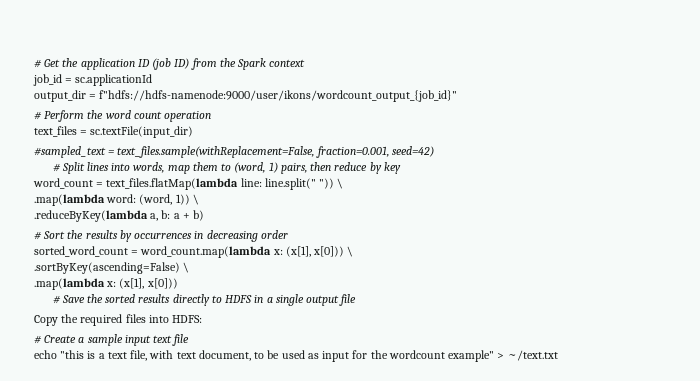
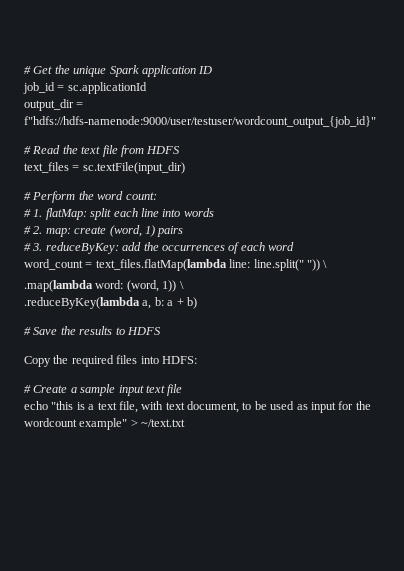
- # Get the application ID (job ID) from the Spark context
+ # Get the unique Spark application ID
- output_dir = f"hdfs://hdfs-namenode:9000/user/ikons/wordcount_output_{job_id}"
- # Perform the word count operation
+ output_dir = f"hdfs://hdfs-namenode:9000/user/testuser/wordcount_output_{job_id}"
+ # Read the text file from HDFS
  text_files = sc.textFile(input_dir)
- #sampled_text = text_files.sample(withReplacement=False, fraction=0.001, seed=42)
- # Split lines into words, map them to (word, 1) pairs, then reduce by key
+ # Perform the word count:
+ # 1. flatMap: split each line into words
+ # 2. map: create (word, 1) pairs
+ # 3. reduceByKey: add the occurrences of each word
- # Sort the results by occurrences in decreasing order
- sorted_word_count = word_count.map(lambda x: (x[1], x[0])) \
- .sortByKey(ascending=False) \
- .map(lambda x: (x[1], x[0]))
- # Save the sorted results directly to HDFS in a single output file
+ # Save the results to HDFS

